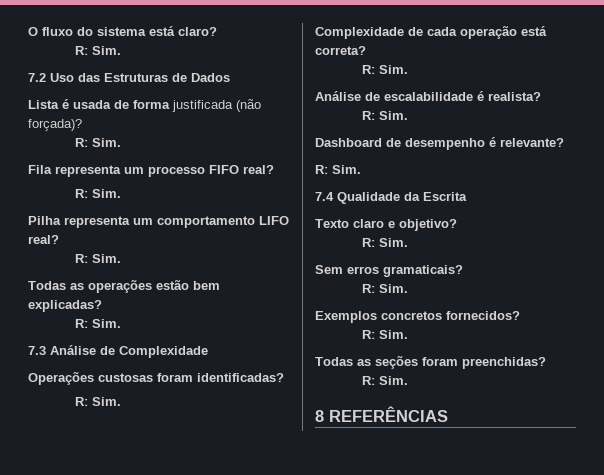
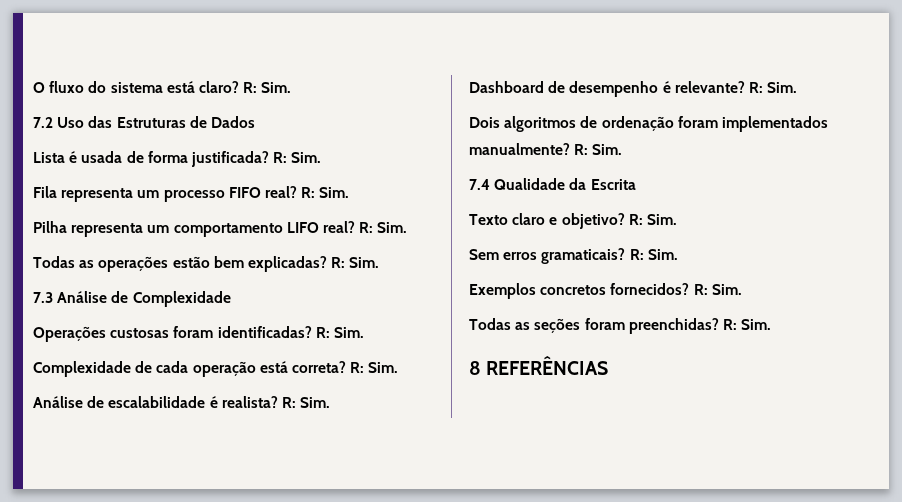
- O fluxo do sistema está claro?
- R: Sim.
+ O fluxo do sistema está claro? R: Sim.
- Lista é usada de forma justificada (não forçada)?
- R: Sim.
+ Lista é usada de forma justificada? R: Sim.
- Fila representa um processo FIFO real?
- R: Sim.
+ Fila representa um processo FIFO real? R: Sim.
- Pilha representa um comportamento LIFO real?
- R: Sim.
+ Pilha representa um comportamento LIFO real? R: Sim.
- Todas as operações estão bem explicadas?
- R: Sim.
+ Todas as operações estão bem explicadas? R: Sim.
- Operações custosas foram identificadas?
- R: Sim.
+ Operações custosas foram identificadas? R: Sim.
- Complexidade de cada operação está correta?
- R: Sim.
+ Complexidade de cada operação está correta? R: Sim.
- Análise de escalabilidade é realista?
- R: Sim.
+ Análise de escalabilidade é realista? R: Sim.
- Dashboard de desempenho é relevante?
- R: Sim.
+ Dashboard de desempenho é relevante? R: Sim.
+ Dois algoritmos de ordenação foram implementados manualmente? R: Sim.
- Texto claro e objetivo?
- R: Sim.
+ Texto claro e objetivo? R: Sim.
- Sem erros gramaticais?
- R: Sim.
+ Sem erros gramaticais? R: Sim.
- Exemplos concretos fornecidos?
- R: Sim.
+ Exemplos concretos fornecidos? R: Sim.
- Todas as seções foram preenchidas?
- R: Sim.
+ Todas as seções foram preenchidas? R: Sim.

